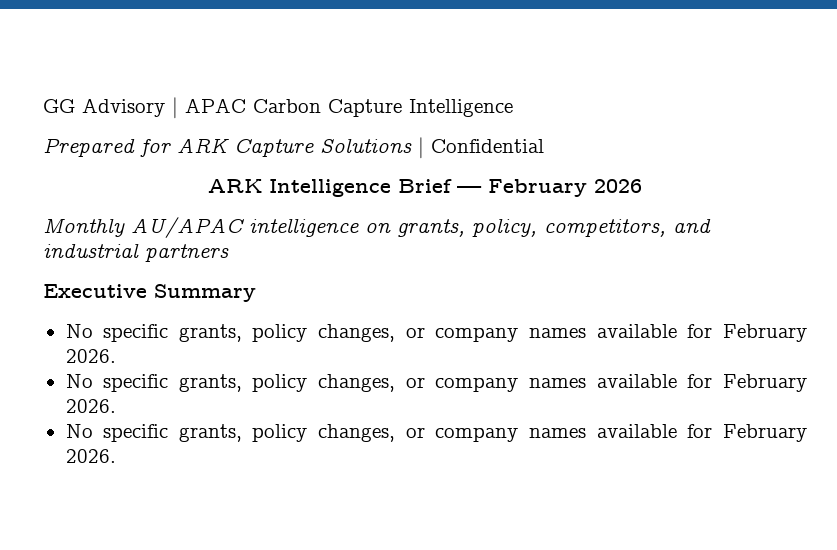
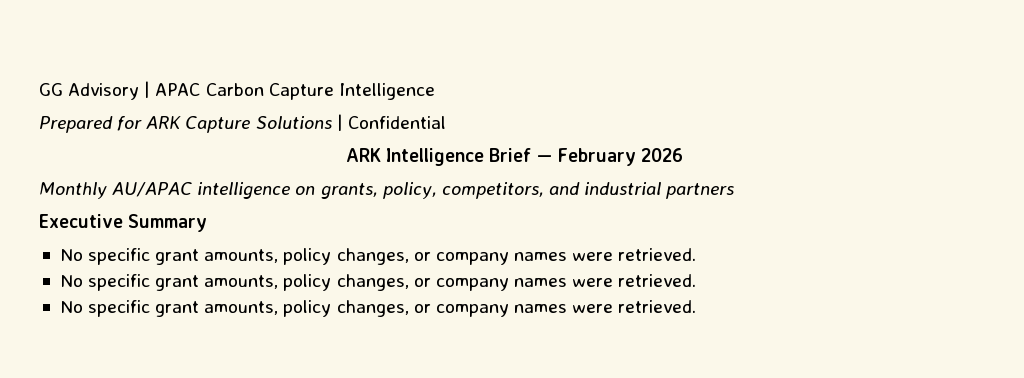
  Executive Summary
- No specific grants, policy changes, or company names available for February 2026.
- No specific grants, policy changes, or company names available for February 2026.
- No specific grants, policy changes, or company names available for February 2026.
+ No specific grant amounts, policy changes, or company names were retrieved.
+ No specific grant amounts, policy changes, or company names were retrieved.
+ No specific grant amounts, policy changes, or company names were retrieved.

